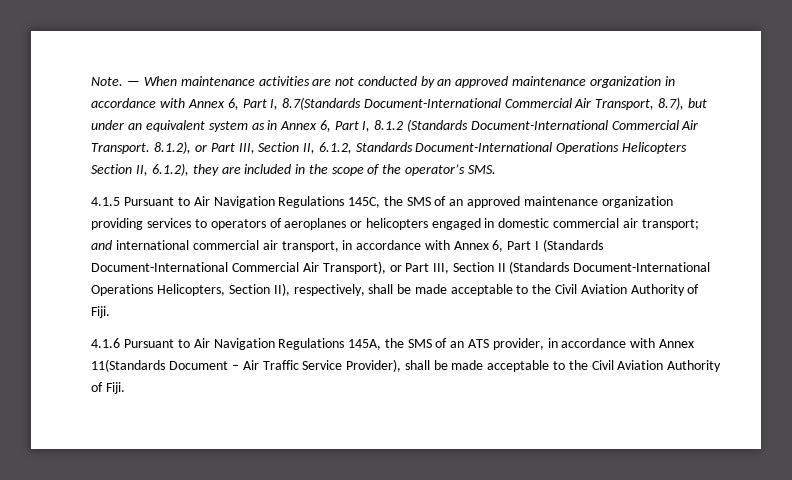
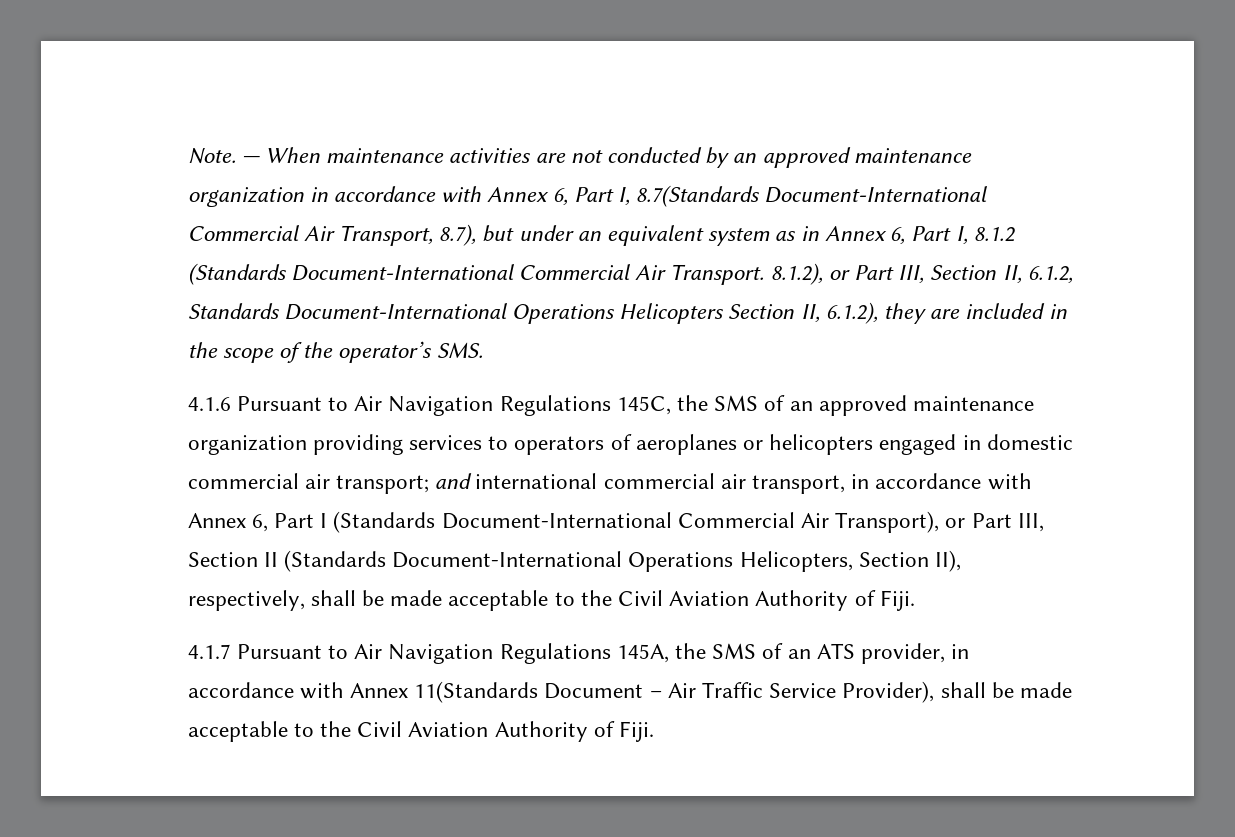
- 4.1.5 Pursuant to Air Navigation Regulations 145C, the SMS of an approved maintenance organization providing services to operators of aeroplanes or helicopters engaged in domestic commercial air transport;
+ 4.1.6 Pursuant to Air Navigation Regulations 145C, the SMS of an approved maintenance organization providing services to operators of aeroplanes or helicopters engaged in domestic commercial air transport;
- 4.1.6 Pursuant to Air Navigation Regulations 145A, the SMS of an ATS provider, in accordance with Annex 11(Standards Document – Air Traffic Service Provider), shall be made acceptable to the Civil Aviation Authority of Fiji.
+ 4.1.7 Pursuant to Air Navigation Regulations 145A, the SMS of an ATS provider, in accordance with Annex 11(Standards Document – Air Traffic Service Provider), shall be made acceptable to the Civil Aviation Authority of Fiji.

